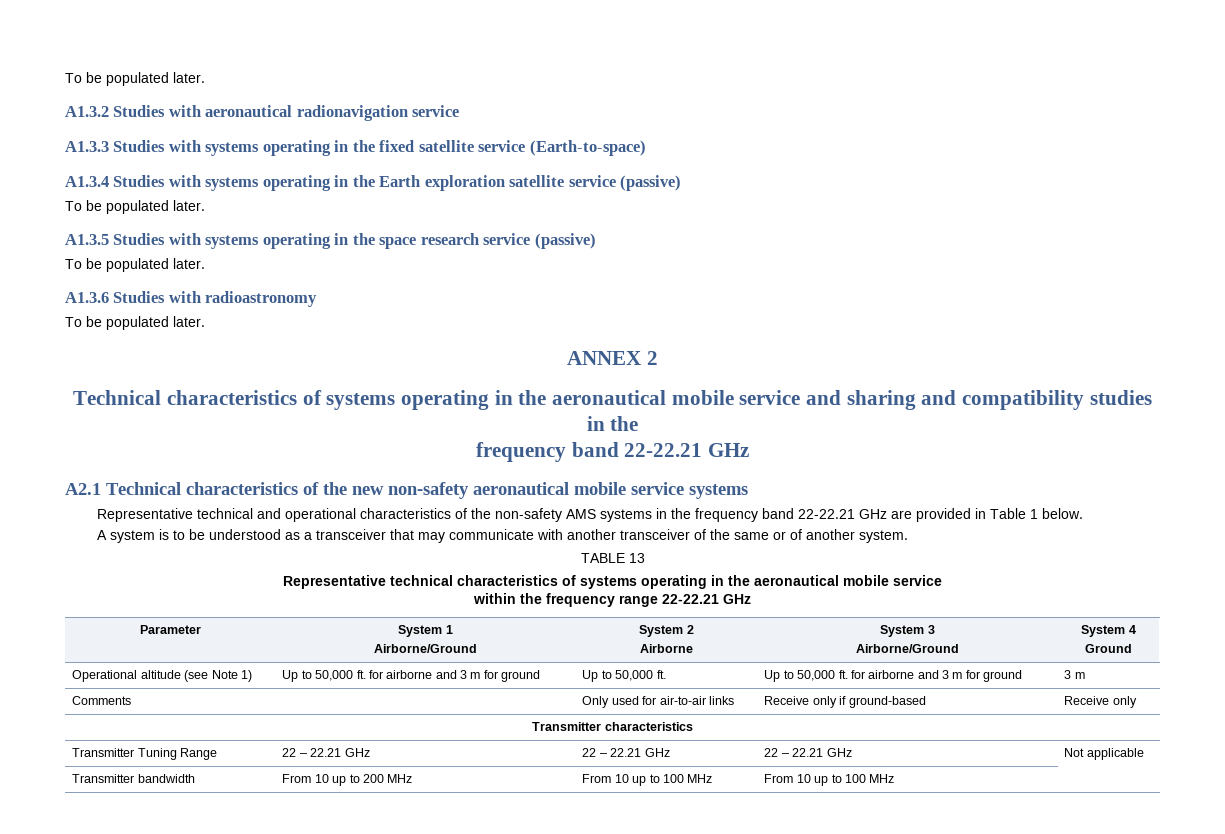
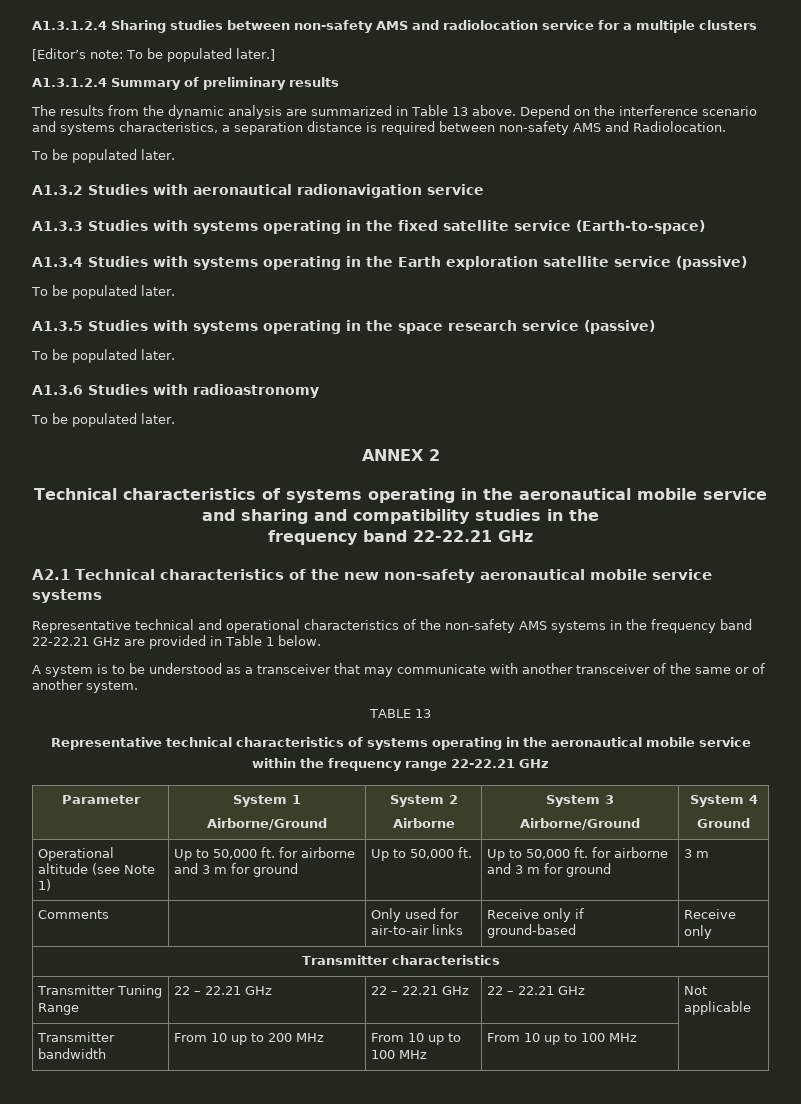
+ A1.3.1.2.4 Sharing studies between non-safety AMS and radiolocation service for a multiple clusters
+ [Editor’s note: To be populated later.]
+ A1.3.1.2.4 Summary of preliminary results
+ The results from the dynamic analysis are summarized in Table 13 above. Depend on the interference scenario and systems characteristics, a separation distance is required between non-safety AMS and Radiolocation.

